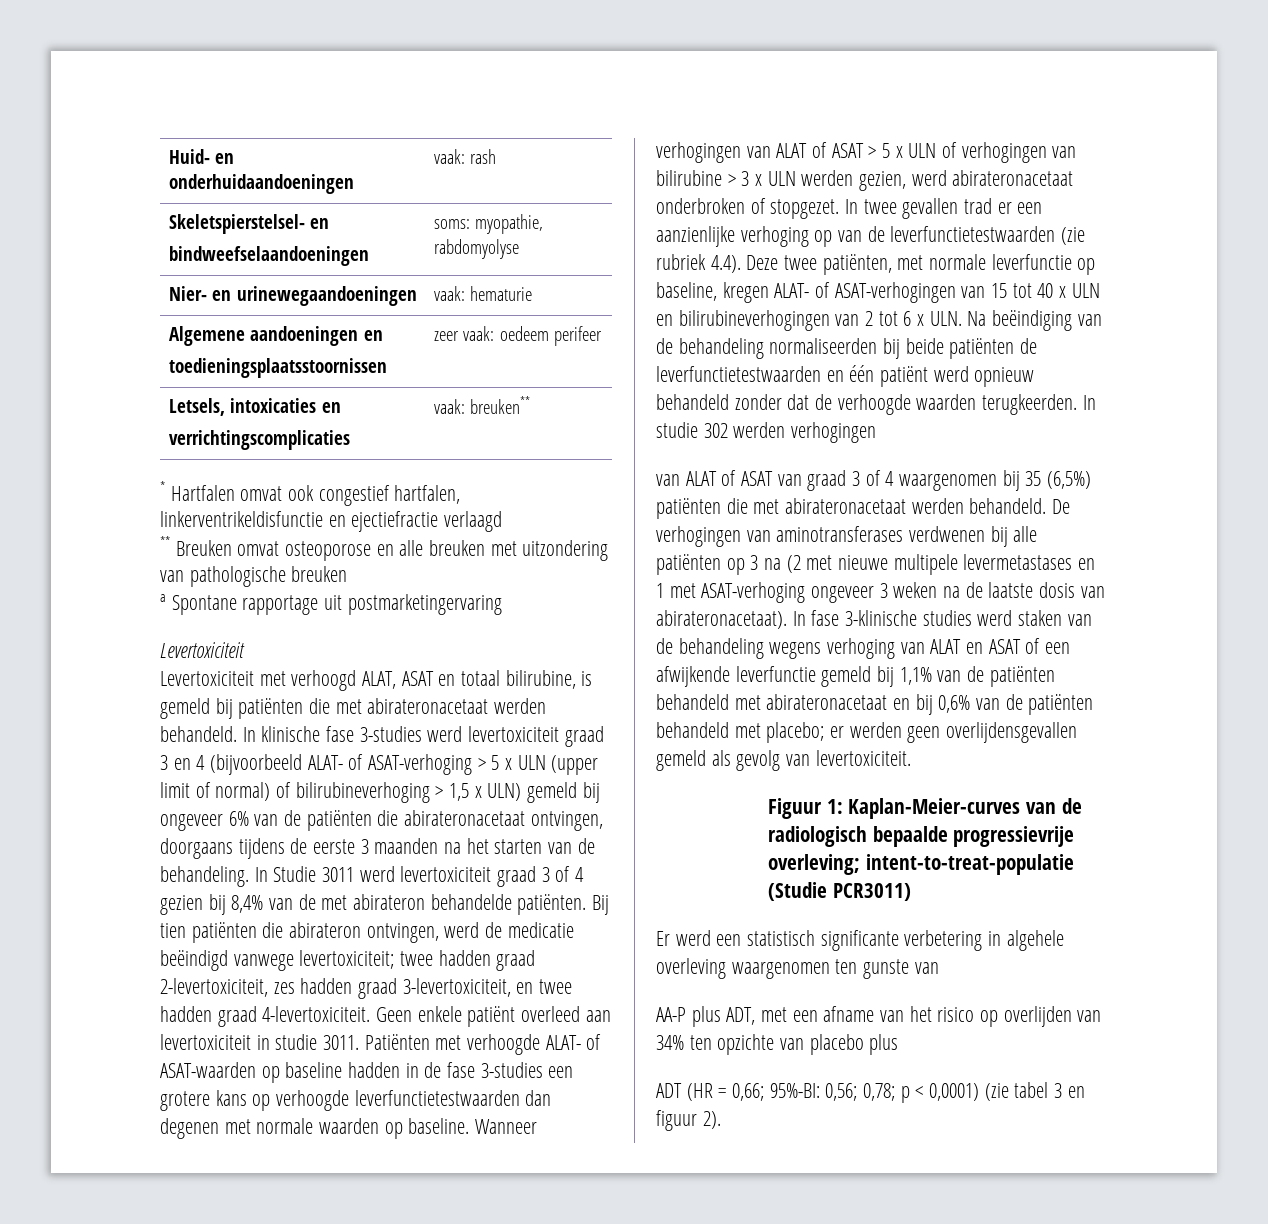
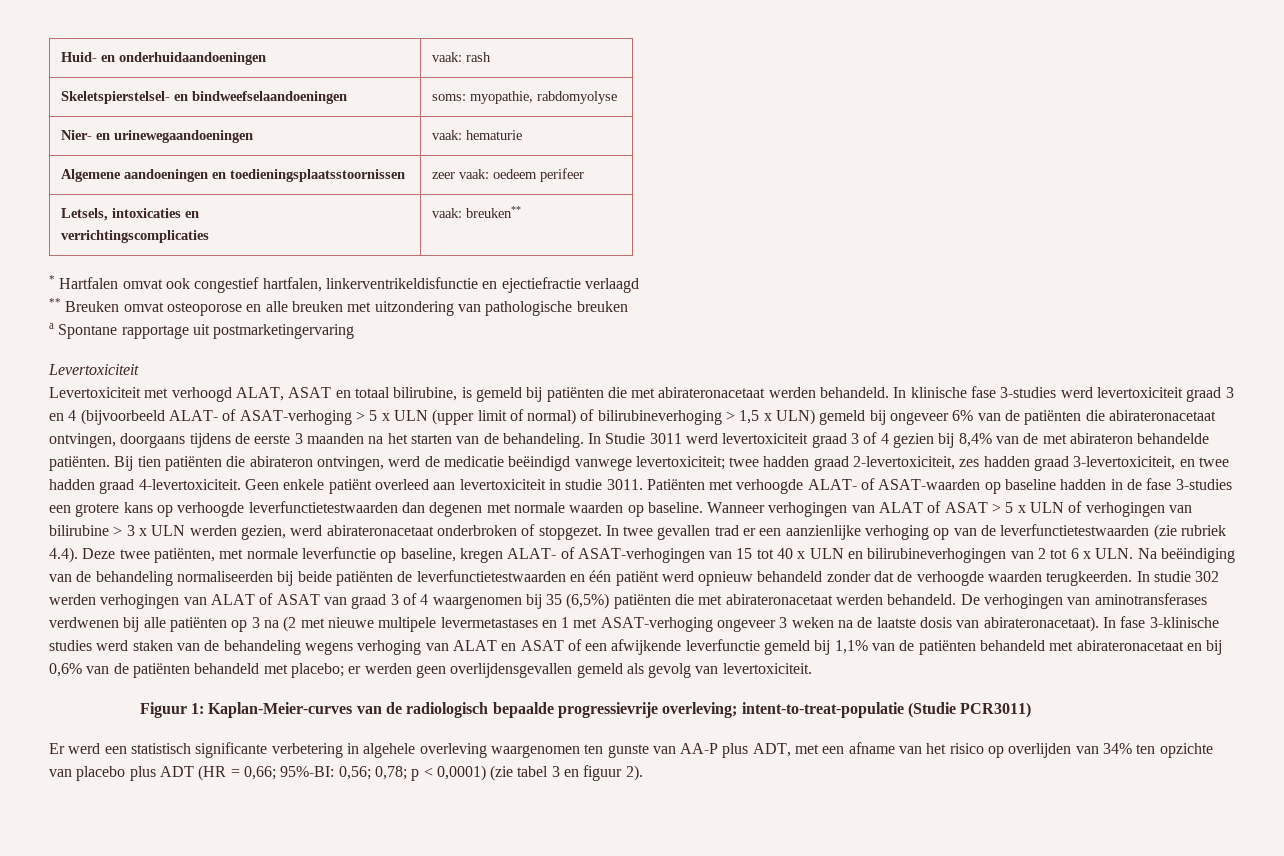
- Skeletspierstelsel- en
- bindweefselaandoeningen | soms: myopathie, rabdomyolyse
+ Skeletspierstelsel- en bindweefselaandoeningen | soms: myopathie, rabdomyolyse
- Algemene aandoeningen en
- toedieningsplaatsstoornissen | zeer vaak: oedeem perifeer
+ Algemene aandoeningen en toedieningsplaatsstoornissen | zeer vaak: oedeem perifeer
- In studie 302 werden verhogingen
- van ALAT of ASAT van graad 3 of 4 waargenomen bij 35 (6,5%) patiënten die met abirateronacetaat werden behandeld.
+ In studie 302 werden verhogingen van ALAT of ASAT van graad 3 of 4 waargenomen bij 35 (6,5%) patiënten die met abirateronacetaat werden behandeld.
- Er werd een statistisch significante verbetering in algehele overleving waargenomen ten gunste van
- AA-P plus ADT, met een afname van het risico op overlijden van 34% ten opzichte van placebo plus
- ADT (HR = 0,66; 95%-BI: 0,56; 0,78; p < 0,0001) (zie tabel 3 en figuur 2).
+ Er werd een statistisch significante verbetering in algehele overleving waargenomen ten gunste van AA-P plus ADT, met een afname van het risico op overlijden van 34% ten opzichte van placebo plus ADT (HR = 0,66; 95%-BI: 0,56; 0,78; p < 0,0001) (zie tabel 3 en figuur 2).

